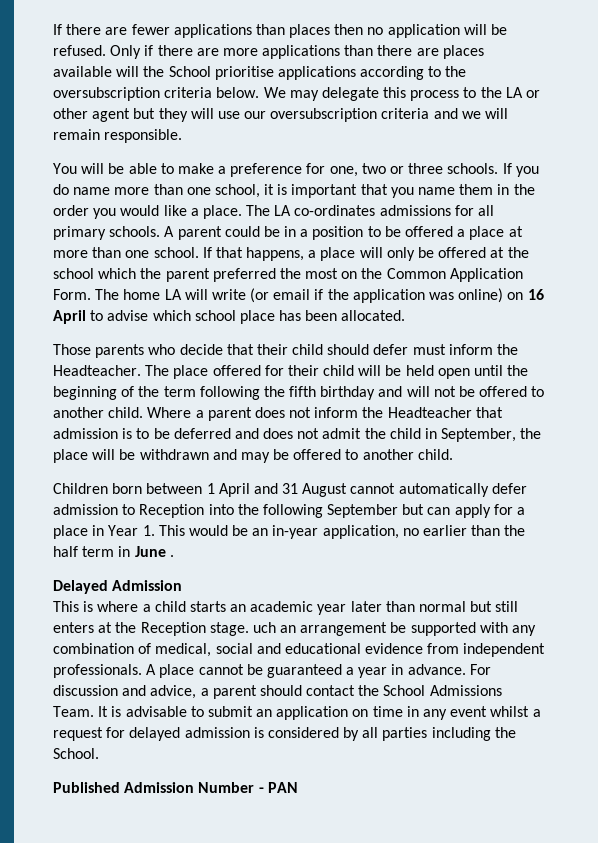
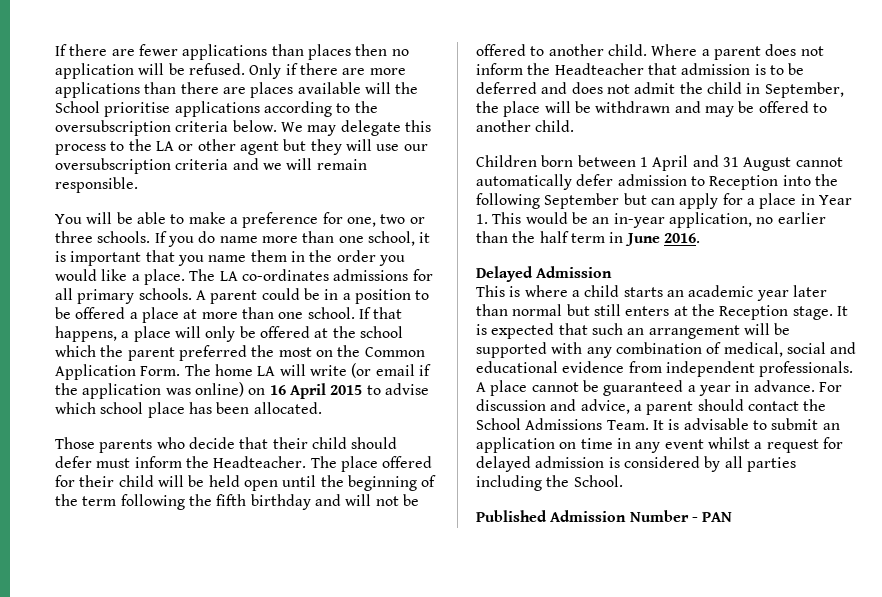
- The home LA will write (or email if the application was online) on 16 April to advise which school place has been allocated.
+ The home LA will write (or email if the application was online) on 16 April 2015 to advise which school place has been allocated.
- Children born between 1 April and 31 August cannot automatically defer admission to Reception into the following September but can apply for a place in Year 1. This would be an in-year application, no earlier than the half term in June .
+ Children born between 1 April and 31 August cannot automatically defer admission to Reception into the following September but can apply for a place in Year 1. This would be an in-year application, no earlier than the half term in June 2016.
- This is where a child starts an academic year later than normal but still enters at the Reception stage. uch an arrangement be supported with any combination of medical, social and educational evidence from independent professionals.
+ This is where a child starts an academic year later than normal but still enters at the Reception stage. It is expected that such an arrangement will be supported with any combination of medical, social and educational evidence from independent professionals.

